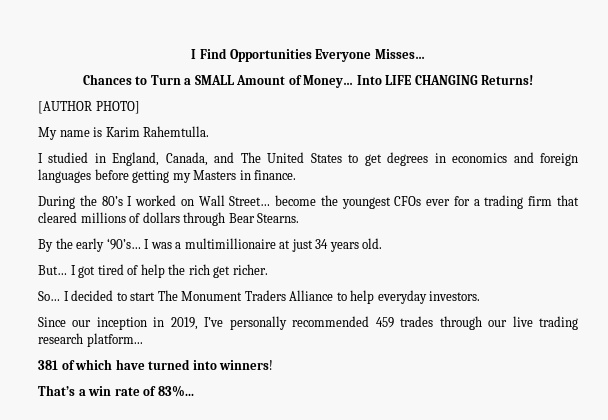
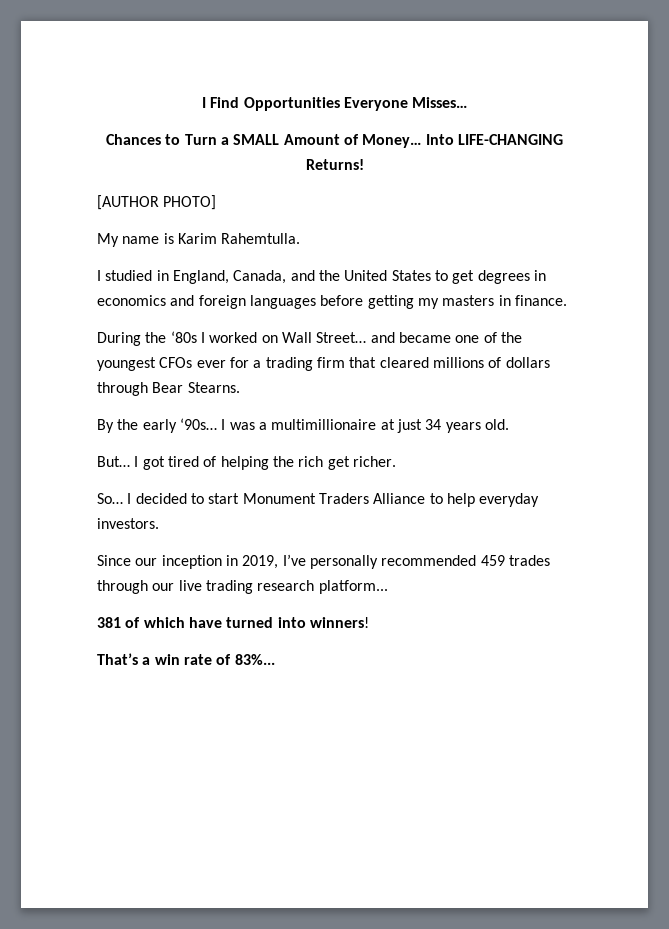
- Into LIFE CHANGING Returns!
+ Into LIFE-CHANGING Returns!
- I studied in England, Canada, and The United States to get degrees in economics and foreign languages before getting my Masters in finance.
+ I studied in England, Canada, and the United States to get degrees in economics and foreign languages before getting my masters in finance.
- During the 80’s I worked on Wall Street… become the youngest CFOs ever for a trading firm that cleared millions of dollars through Bear Stearns.
+ During the ‘80s I worked on Wall Street… and became one of the youngest CFOs ever for a trading firm that cleared millions of dollars through Bear Stearns.
- By the early ‘90’s…
+ By the early ‘90s…
- I got tired of help the rich get richer.
+ I got tired of helping the rich get richer.
- I decided to start The Monument Traders Alliance to help everyday investors.
+ I decided to start Monument Traders Alliance to help everyday investors.

